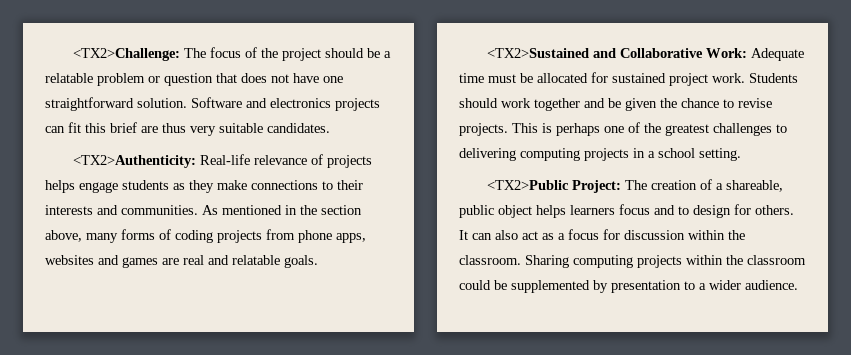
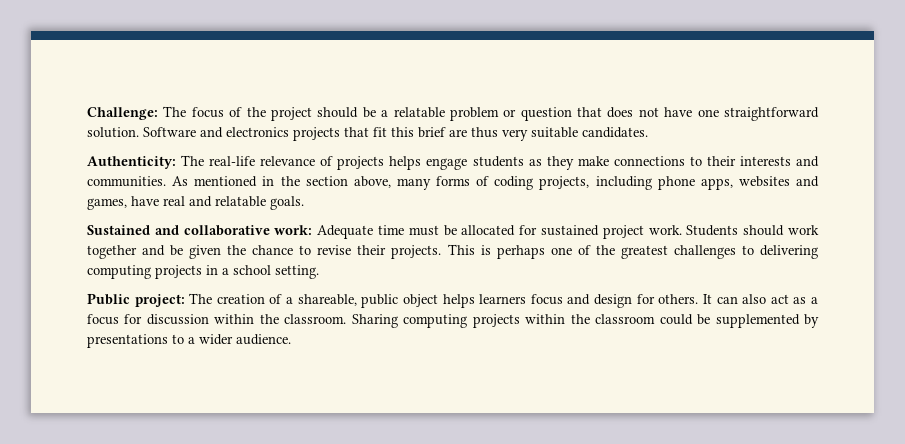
- <TX2>Challenge: The focus of the project should be a relatable problem or question that does not have one straightforward solution.
+ Challenge: The focus of the project should be a relatable problem or question that does not have one straightforward solution.
- Software and electronics projects can fit this brief are thus very suitable candidates.
+ Software and electronics projects that fit this brief are thus very suitable candidates.
- <TX2>Authenticity: Real-life relevance of projects helps engage students as they make connections to their interests and communities.
+ Authenticity: The real-life relevance of projects helps engage students as they make connections to their interests and communities.
- As mentioned in the section above, many forms of coding projects from phone apps, websites and games are real and relatable goals.
+ As mentioned in the section above, many forms of coding projects, including phone apps, websites and games, have real and relatable goals.
- <TX2>Sustained and Collaborative Work: Adequate time must be allocated for sustained project work.
+ Sustained and collaborative work: Adequate time must be allocated for sustained project work.
- Students should work together and be given the chance to revise projects.
+ Students should work together and be given the chance to revise their projects.
- <TX2>Public Project: The creation of a shareable, public object helps learners focus and to design for others.
+ Public project: The creation of a shareable, public object helps learners focus and design for others.
- Sharing computing projects within the classroom could be supplemented by presentation to a wider audience.
+ Sharing computing projects within the classroom could be supplemented by presentations to a wider audience.

